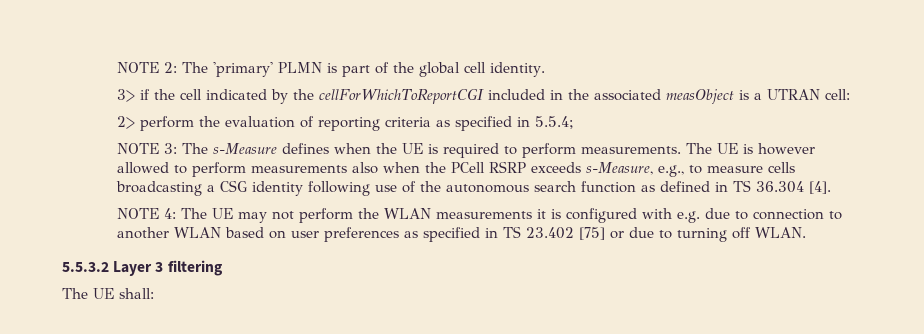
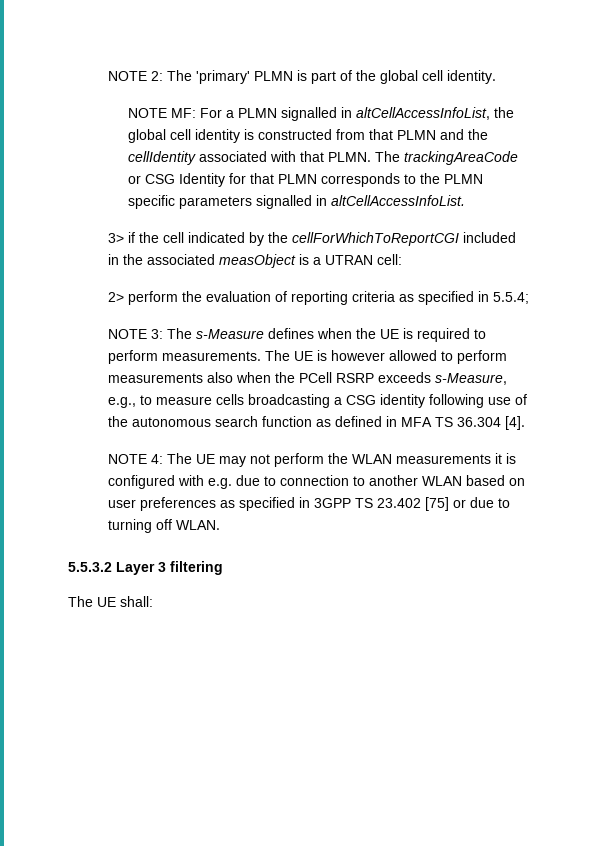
+ NOTE MF: For a PLMN signalled in altCellAccessInfoList, the global cell identity is constructed from that PLMN and the cellIdentity associated with that PLMN. The trackingAreaCode or CSG Identity for that PLMN corresponds to the PLMN specific parameters signalled in altCellAccessInfoList.
- The UE is however allowed to perform measurements also when the PCell RSRP exceeds s-Measure, e.g., to measure cells broadcasting a CSG identity following use of the autonomous search function as defined in TS 36.304 [4].
+ The UE is however allowed to perform measurements also when the PCell RSRP exceeds s-Measure, e.g., to measure cells broadcasting a CSG identity following use of the autonomous search function as defined in MFA TS 36.304 [4].
- NOTE 4: The UE may not perform the WLAN measurements it is configured with e.g. due to connection to another WLAN based on user preferences as specified in TS 23.402 [75] or due to turning off WLAN.
+ NOTE 4: The UE may not perform the WLAN measurements it is configured with e.g. due to connection to another WLAN based on user preferences as specified in 3GPP TS 23.402 [75] or due to turning off WLAN.

